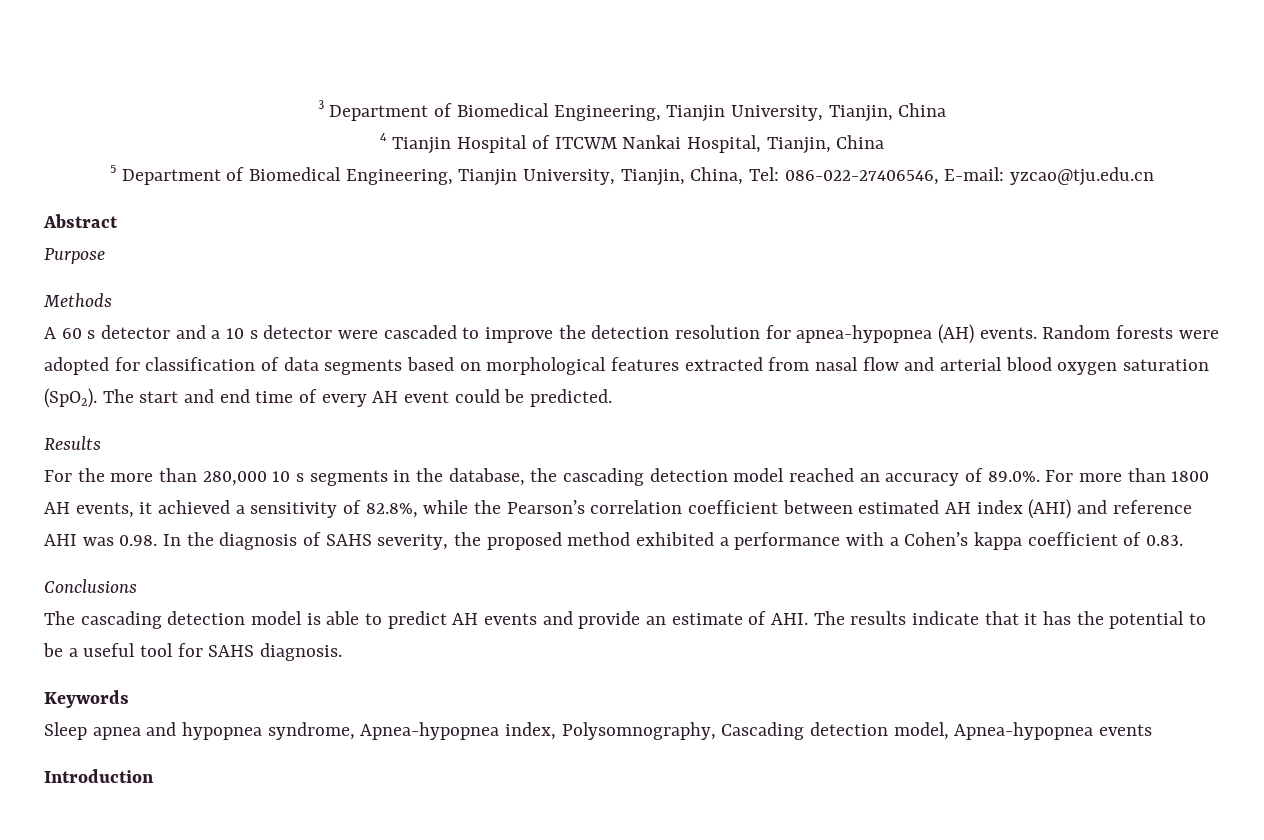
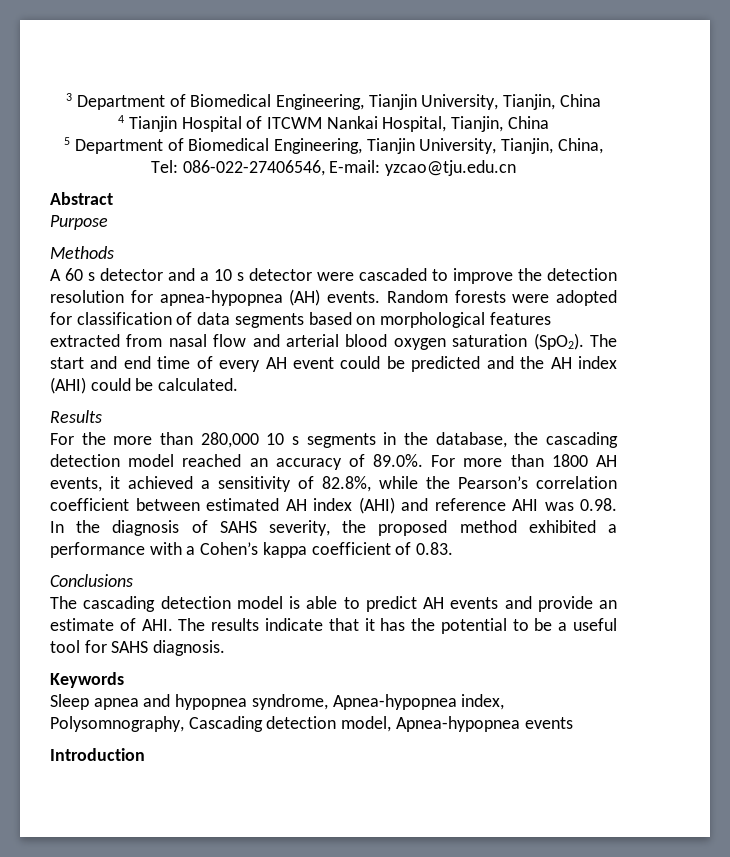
- The start and end time of every AH event could be predicted.
+ The start and end time of every AH event could be predicted and the AH index (AHI) could be calculated.

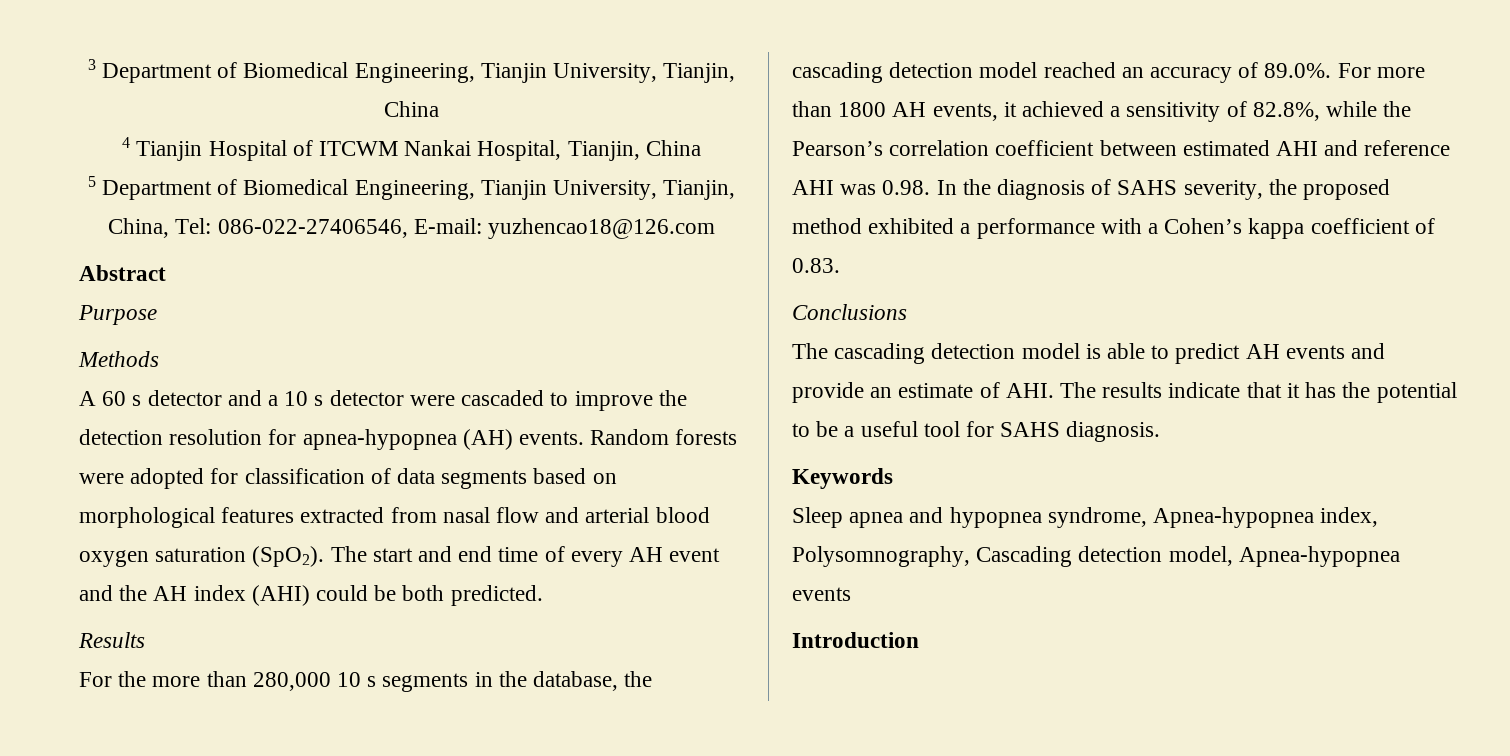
- 5 Department of Biomedical Engineering, Tianjin University, Tianjin, China, Tel: 086-022-27406546, E-mail: yzcao@tju.edu.cn
+ 5 Department of Biomedical Engineering, Tianjin University, Tianjin, China, Tel: 086-022-27406546, E-mail: yuzhencao18@126.com
- The start and end time of every AH event could be predicted and the AH index (AHI) could be calculated.
+ The start and end time of every AH event and the AH index (AHI) could be both predicted.
- For the more than 280,000 10 s segments in the database, the cascading detection model reached an accuracy of 89.0%. For more than 1800 AH events, it achieved a sensitivity of 82.8%, while the Pearson’s correlation coefficient between estimated AH index (AHI) and reference AHI was 0.98. In the diagnosis of SAHS severity, the proposed method exhibited a performance with a Cohen’s kappa coefficient of 0.83.
+ For the more than 280,000 10 s segments in the database, the cascading detection model reached an accuracy of 89.0%. For more than 1800 AH events, it achieved a sensitivity of 82.8%, while the Pearson’s correlation coefficient between estimated AHI and reference AHI was 0.98. In the diagnosis of SAHS severity, the proposed method exhibited a performance with a Cohen’s kappa coefficient of 0.83.

